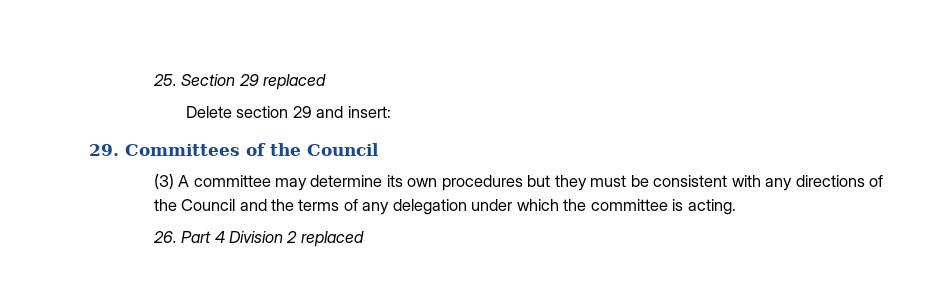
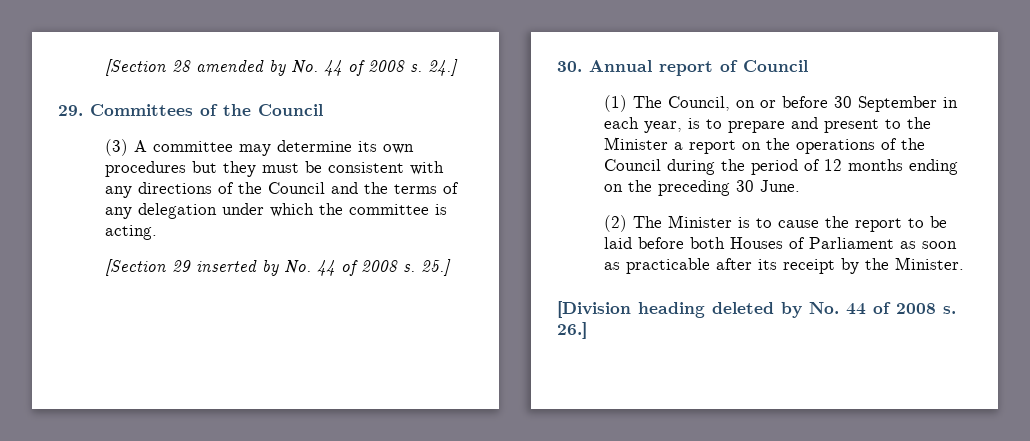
- 25. Section 29 replaced
- Delete section 29 and insert:
+ [Section 28 amended by No. 44 of 2008 s. 24.]
- 26. Part 4 Division 2 replaced
+ [Section 29 inserted by No. 44 of 2008 s. 25.]
+ 30. Annual report of Council
+ (1) The Council, on or before 30 September in each year, is to prepare and present to the Minister a report on the operations of the Council during the period of 12 months ending on the preceding 30 June.
+ (2) The Minister is to cause the report to be laid before both Houses of Parliament as soon as practicable after its receipt by the Minister.
+ [Division heading deleted by No. 44 of 2008 s. 26.]

